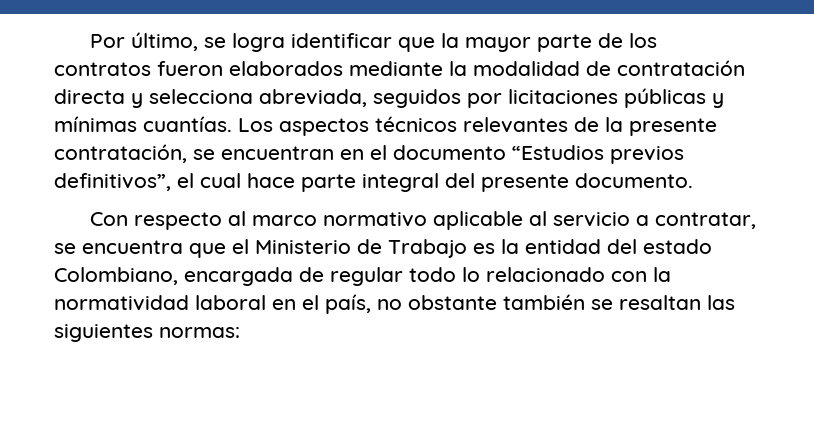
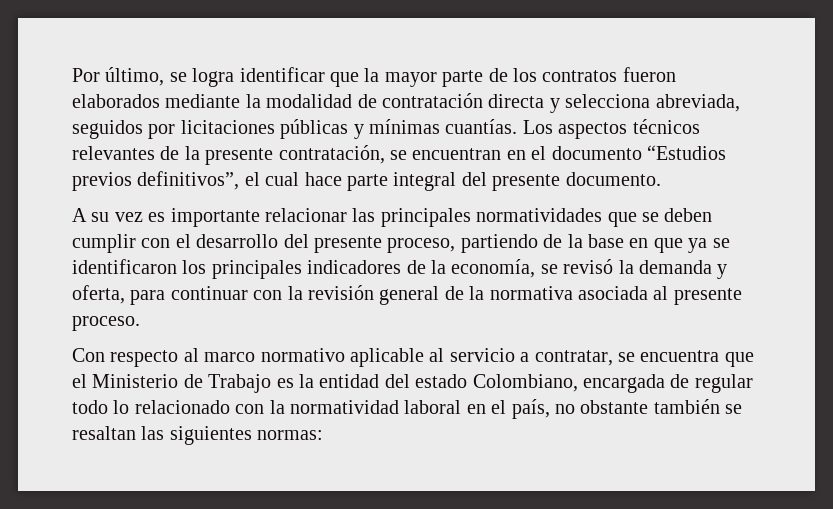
+ A su vez es importante relacionar las principales normatividades que se deben cumplir con el desarrollo del presente proceso, partiendo de la base en que ya se identificaron los principales indicadores de la economía, se revisó la demanda y oferta, para continuar con la revisión general de la normativa asociada al presente proceso.

